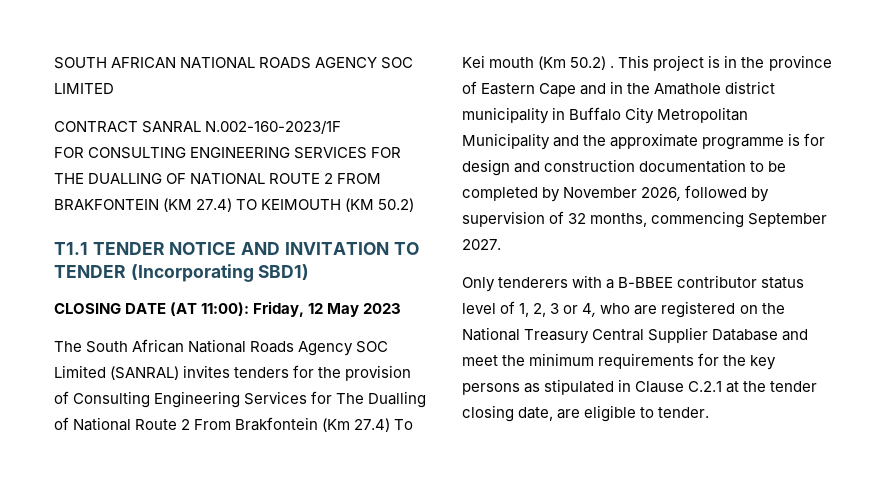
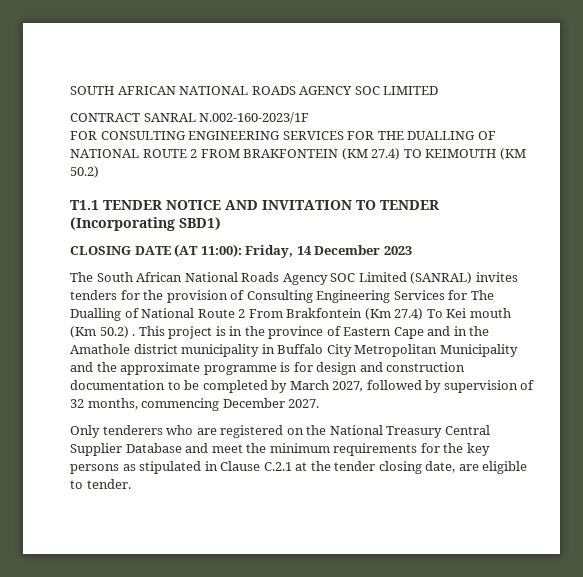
- CLOSING DATE (AT 11:00): Friday, 12 May 2023
+ CLOSING DATE (AT 11:00): Friday, 14 December 2023
- This project is in the province of Eastern Cape and in the Amathole district municipality in Buffalo City Metropolitan Municipality and the approximate programme is for design and construction documentation to be completed by November 2026, followed by supervision of 32 months, commencing September 2027.
+ This project is in the province of Eastern Cape and in the Amathole district municipality in Buffalo City Metropolitan Municipality and the approximate programme is for design and construction documentation to be completed by March 2027, followed by supervision of 32 months, commencing December 2027.
- Only tenderers with a B-BBEE contributor status level of 1, 2, 3 or 4, who are registered on the National Treasury Central Supplier Database and meet the minimum requirements for the key persons as stipulated in Clause C.2.1 at the tender closing date, are eligible to tender.
+ Only tenderers who are registered on the National Treasury Central Supplier Database and meet the minimum requirements for the key persons as stipulated in Clause C.2.1 at the tender closing date, are eligible to tender.

